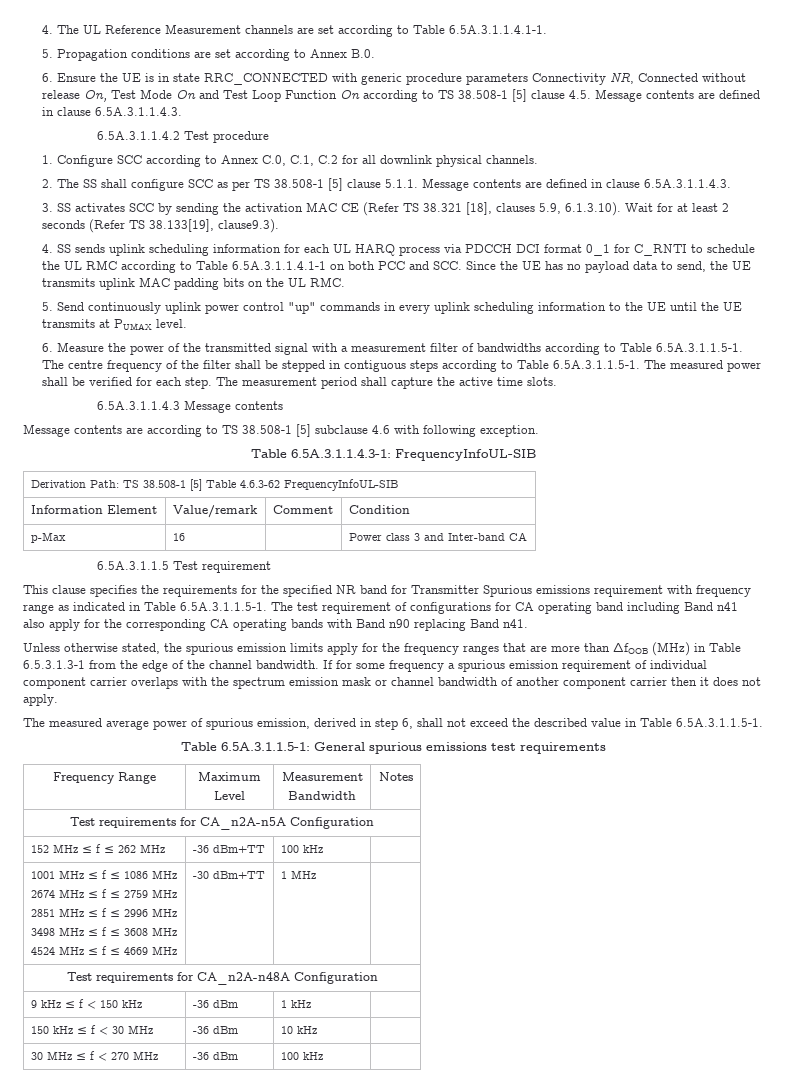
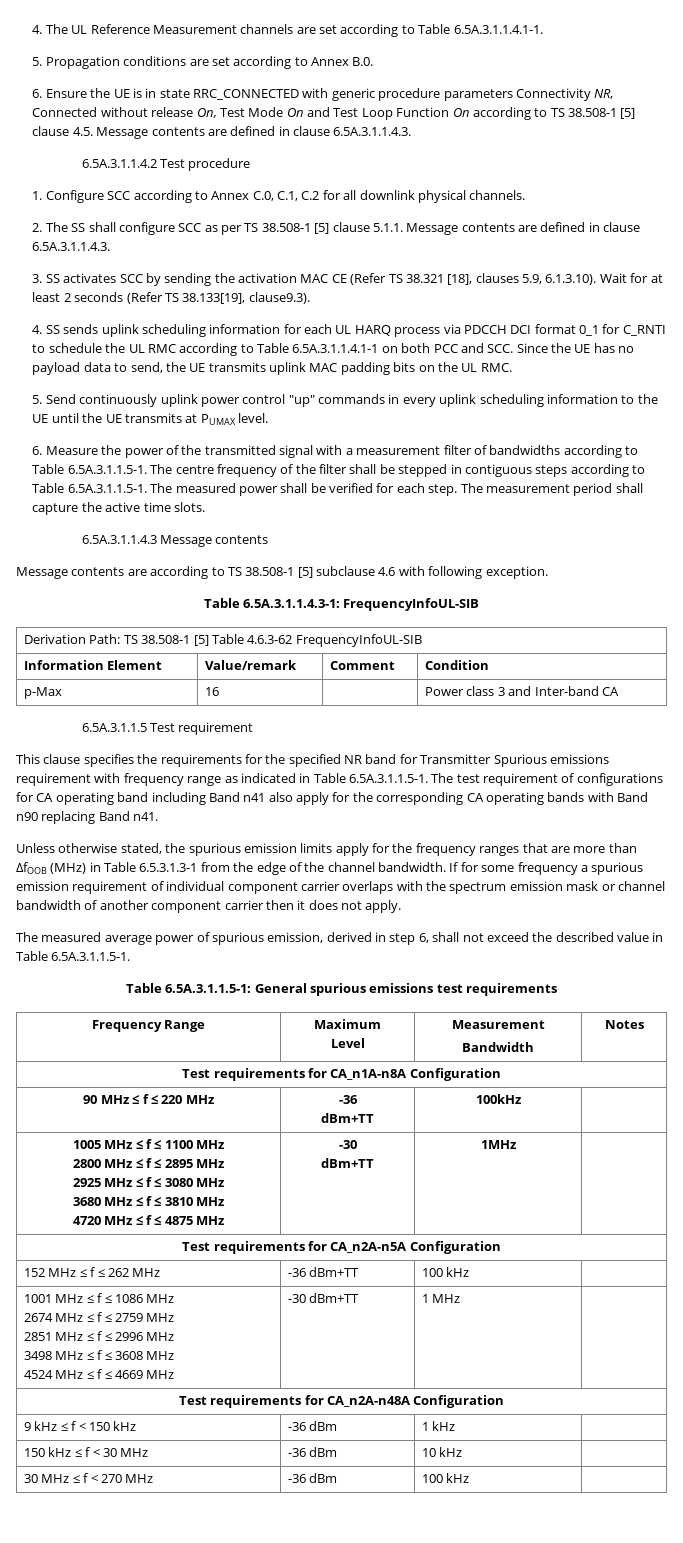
+ Test requirements for CA_n1A-n8A Configuration
+ 90 MHz ≤ f ≤ 220 MHz | -36
+ dBm+TT | 100kHz |
+ 1005 MHz ≤ f ≤ 1100 MHz
+ 2800 MHz ≤ f ≤ 2895 MHz
+ 2925 MHz ≤ f ≤ 3080 MHz
+ 3680 MHz ≤ f ≤ 3810 MHz
+ 4720 MHz ≤ f ≤ 4875 MHz | -30
+ dBm+TT | 1MHz |

